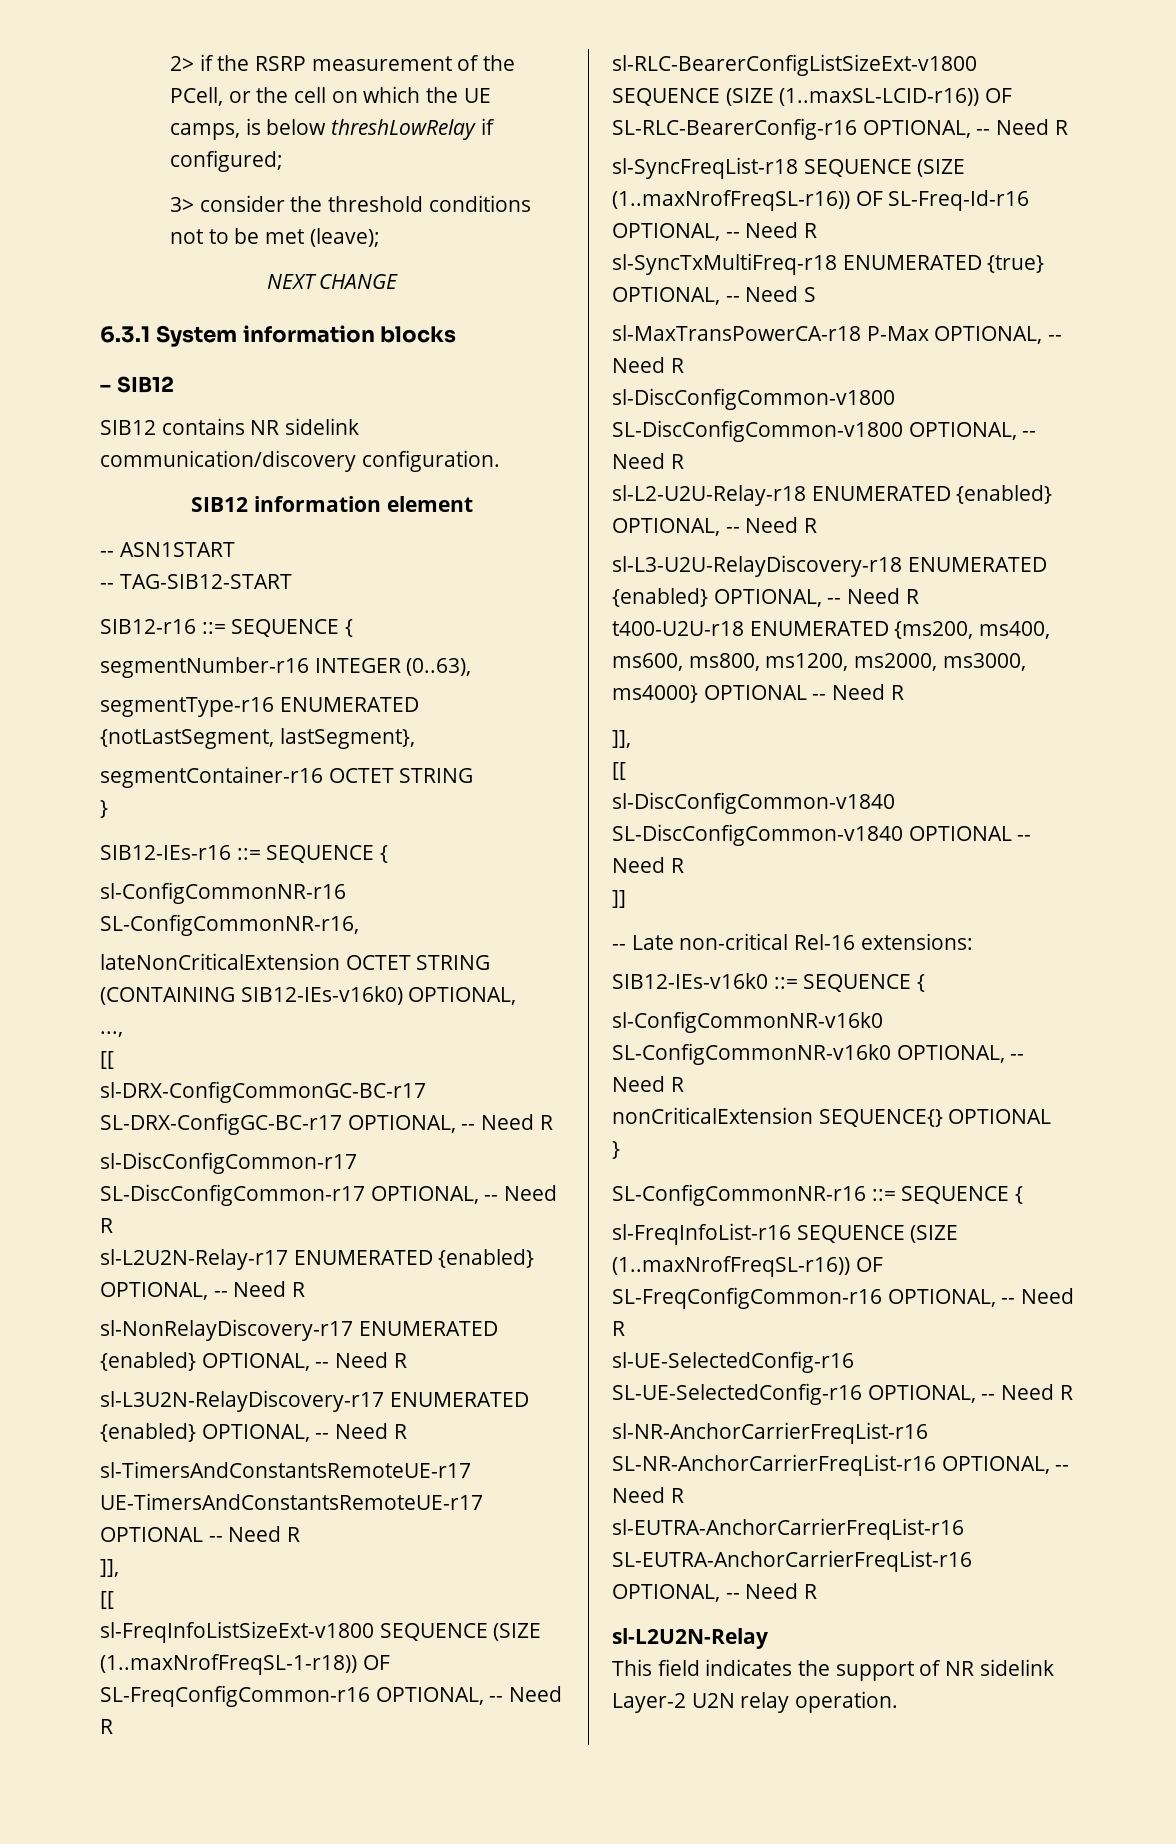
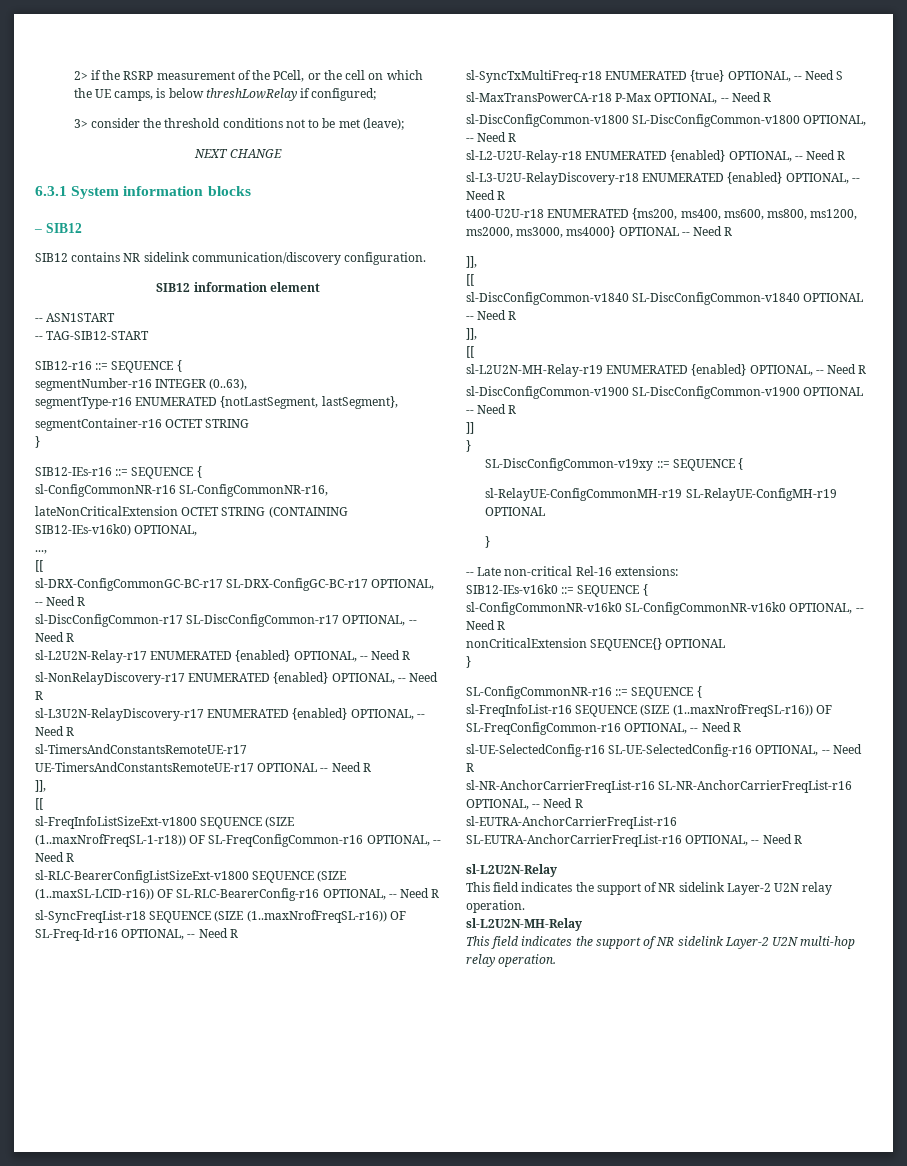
  sl-DiscConfigCommon-v1840 SL-DiscConfigCommon-v1840 OPTIONAL -- Need R
+ ]],
+ [[
+ sl-L2U2N-MH-Relay-r19 ENUMERATED {enabled} OPTIONAL, -- Need R
+ sl-DiscConfigCommon-v1900 SL-DiscConfigCommon-v1900 OPTIONAL -- Need R
  ]]
+ }
+ SL-DiscConfigCommon-v19xy ::= SEQUENCE {
+ sl-RelayUE-ConfigCommonMH-r19 SL-RelayUE-ConfigMH-r19 OPTIONAL
+ }
+ sl-L2U2N-MH-Relay
+ This field indicates the support of NR sidelink Layer-2 U2N multi-hop relay operation.

